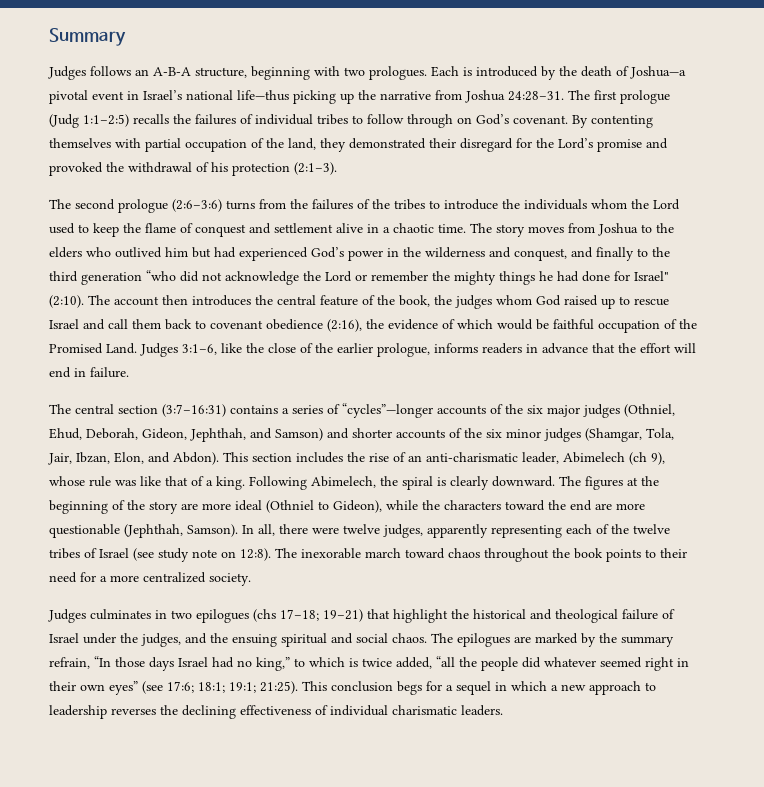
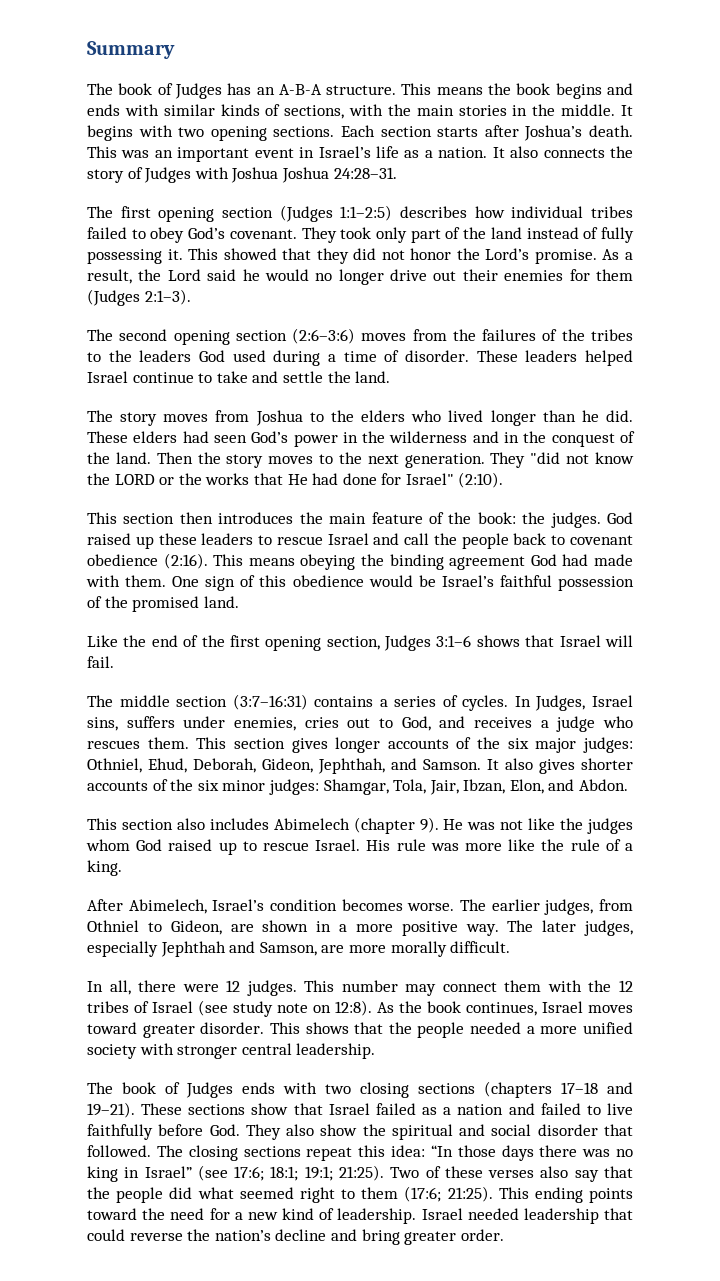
- Judges follows an A-B-A structure, beginning with two prologues. Each is introduced by the death of Joshua—a pivotal event in Israel’s national life—thus picking up the narrative from Joshua 24:28–31. The first prologue (Judg 1:1–2:5) recalls the failures of individual tribes to follow through on God’s covenant. By contenting themselves with partial occupation of the land, they demonstrated their disregard for the Lord’s promise and provoked the withdrawal of his protection (2:1–3).
- The second prologue (2:6–3:6) turns from the failures of the tribes to introduce the individuals whom the Lord used to keep the flame of conquest and settlement alive in a chaotic time. The story moves from Joshua to the elders who outlived him but had experienced God’s power in the wilderness and conquest, and finally to the third generation “who did not acknowledge the Lord or remember the mighty things he had done for Israel" (2:10). The account then introduces the central feature of the book, the judges whom God raised up to rescue Israel and call them back to covenant obedience (2:16), the evidence of which would be faithful occupation of the Promised Land. Judges 3:1–6, like the close of the earlier prologue, informs readers in advance that the effort will end in failure.
- The central section (3:7–16:31) contains a series of “cycles”—longer accounts of the six major judges (Othniel, Ehud, Deborah, Gideon, Jephthah, and Samson) and shorter accounts of the six minor judges (Shamgar, Tola, Jair, Ibzan, Elon, and Abdon). This section includes the rise of an anti-charismatic leader, Abimelech (ch 9), whose rule was like that of a king. Following Abimelech, the spiral is clearly downward. The figures at the beginning of the story are more ideal (Othniel to Gideon), while the characters toward the end are more questionable (Jephthah, Samson). In all, there were twelve judges, apparently representing each of the twelve tribes of Israel (see study note on 12:8).
+ The book of Judges has an A-B-A structure. This means the book begins and ends with similar kinds of sections, with the main stories in the middle. It begins with two opening sections. Each section starts after Joshua’s death. This was an important event in Israel’s life as a nation. It also connects the story of Judges with Joshua Joshua 24:28–31.
+ The first opening section (Judges 1:1–2:5) describes how individual tribes failed to obey God’s covenant. They took only part of the land instead of fully possessing it. This showed that they did not honor the Lord’s promise. As a result, the Lord said he would no longer drive out their enemies for them (Judges 2:1–3).
+ The second opening section (2:6–3:6) moves from the failures of the tribes to the leaders God used during a time of disorder. These leaders helped Israel continue to take and settle the land.
+ The story moves from Joshua to the elders who lived longer than he did. These elders had seen God’s power in the wilderness and in the conquest of the land. Then the story moves to the next generation. They "did not know the LORD or the works that He had done for Israel" (2:10).
+ This section then introduces the main feature of the book: the judges. God raised up these leaders to rescue Israel and call the people back to covenant obedience (2:16). This means obeying the binding agreement God had made with them. One sign of this obedience would be Israel’s faithful possession of the promised land.
+ Like the end of the first opening section, Judges 3:1–6 shows that Israel will fail.
+ The middle section (3:7–16:31) contains a series of cycles. In Judges, Israel sins, suffers under enemies, cries out to God, and receives a judge who rescues them. This section gives longer accounts of the six major judges: Othniel, Ehud, Deborah, Gideon, Jephthah, and Samson. It also gives shorter accounts of the six minor judges: Shamgar, Tola, Jair, Ibzan, Elon, and Abdon.
+ This section also includes Abimelech (chapter 9). He was not like the judges whom God raised up to rescue Israel. His rule was more like the rule of a king.
+ After Abimelech, Israel’s condition becomes worse. The earlier judges, from Othniel to Gideon, are shown in a more positive way. The later judges, especially Jephthah and Samson, are more morally difficult.
+ In all, there were 12 judges. This number may connect them with the 12 tribes of Israel (see study note on 12:8).
- The inexorable march toward chaos throughout the book points to their need for a more centralized society.
- Judges culminates in two epilogues (chs 17–18; 19–21) that highlight the historical and theological failure of Israel under the judges, and the ensuing spiritual and social chaos. The epilogues are marked by the summary refrain, “In those days Israel had no king,” to which is twice added, “all the people did whatever seemed right in their own eyes” (see 17:6; 18:1; 19:1; 21:25).
+ As the book continues, Israel moves toward greater disorder. This shows that the people needed a more unified society with stronger central leadership.
+ The book of Judges ends with two closing sections (chapters 17–18 and 19–21). These sections show that Israel failed as a nation and failed to live faithfully before God. They also show the spiritual and social disorder that followed. The closing sections repeat this idea: “In those days there was no king in Israel” (see 17:6; 18:1; 19:1; 21:25).
- This conclusion begs for a sequel in which a new approach to leadership reverses the declining effectiveness of individual charismatic leaders.
+ Two of these verses also say that the people did what seemed right to them (17:6; 21:25). This ending points toward the need for a new kind of leadership. Israel needed leadership that could reverse the nation’s decline and bring greater order.

